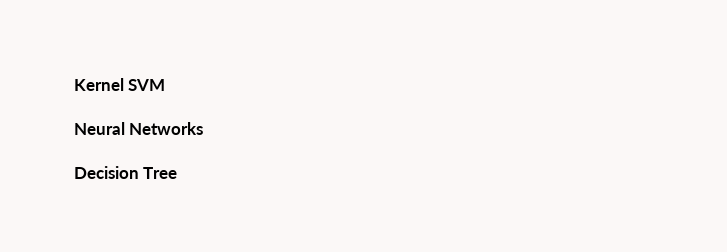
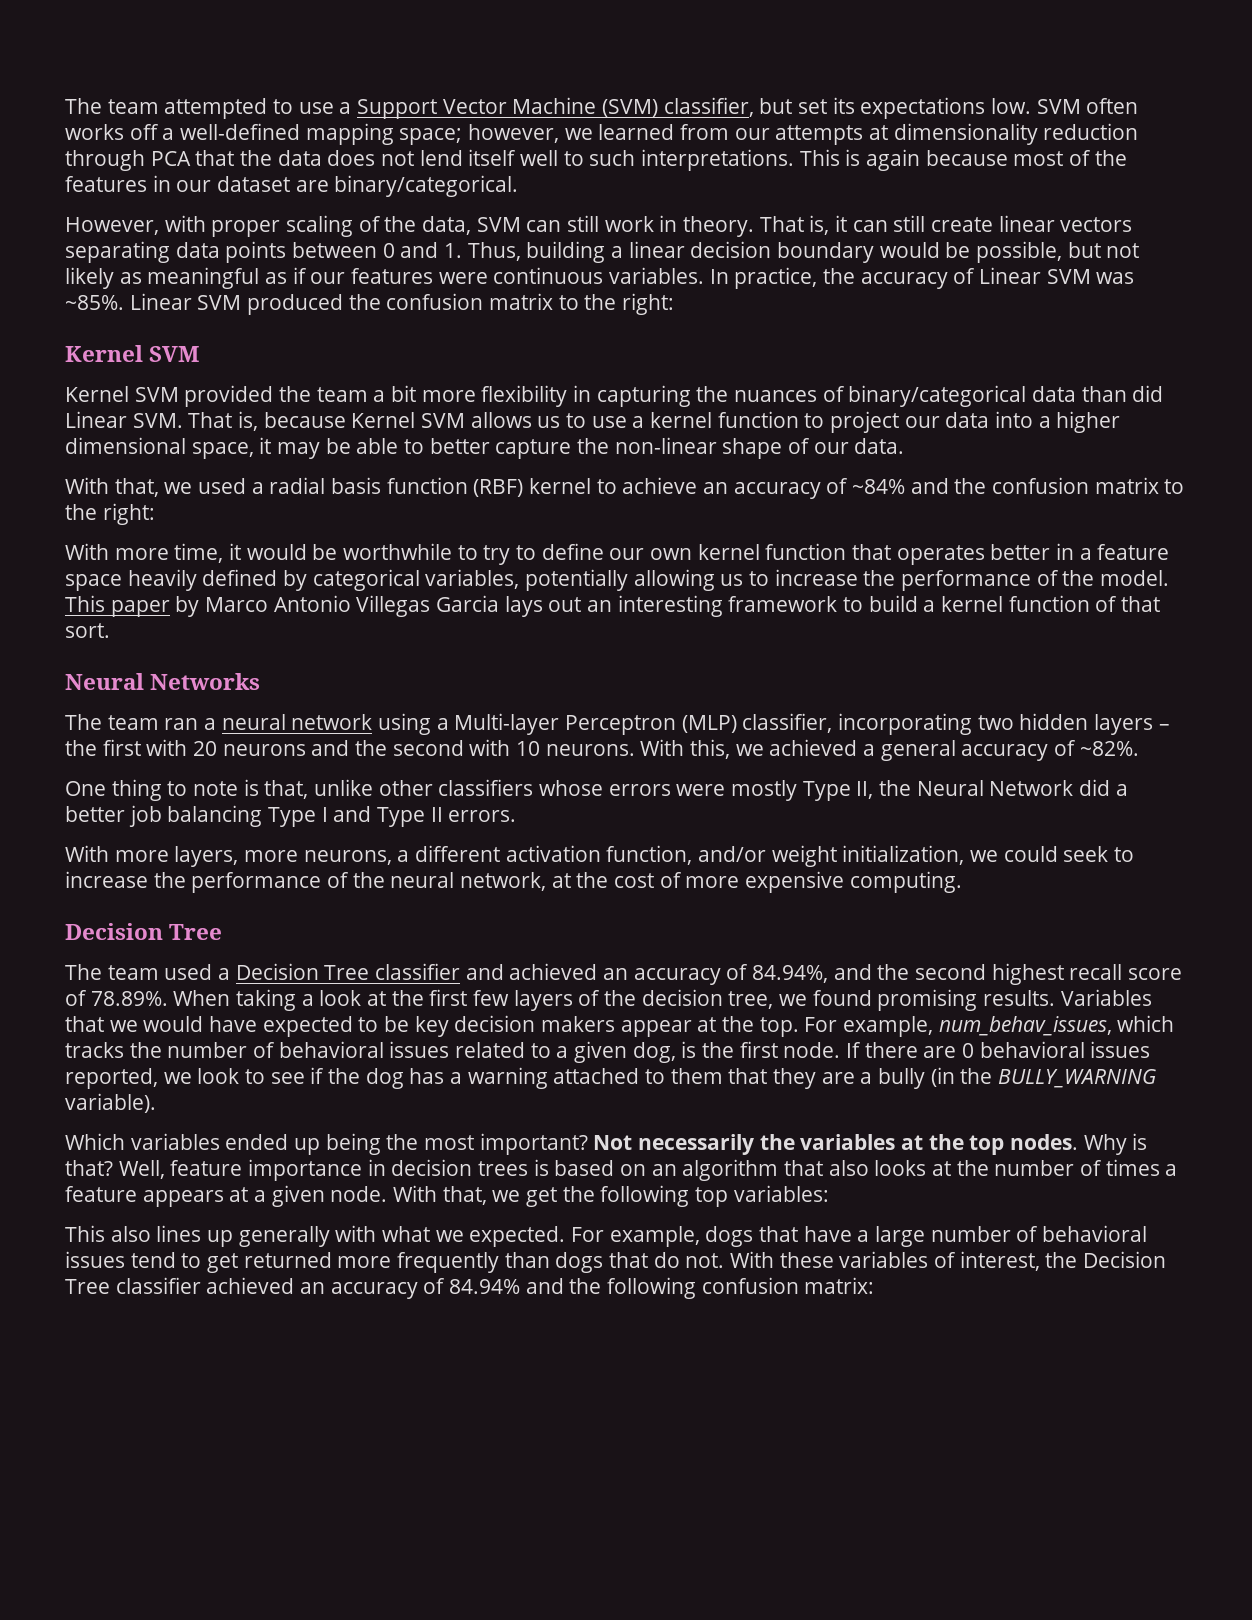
+ The team attempted to use a Support Vector Machine (SVM) classifier, but set its expectations low. SVM often works off a well-defined mapping space; however, we learned from our attempts at dimensionality reduction through PCA that the data does not lend itself well to such interpretations. This is again because most of the features in our dataset are binary/categorical.
+ However, with proper scaling of the data, SVM can still work in theory. That is, it can still create linear vectors separating data points between 0 and 1. Thus, building a linear decision boundary would be possible, but not likely as meaningful as if our features were continuous variables. In practice, the accuracy of Linear SVM was ~85%. Linear SVM produced the confusion matrix to the right:
  Kernel SVM
+ Kernel SVM provided the team a bit more flexibility in capturing the nuances of binary/categorical data than did Linear SVM. That is, because Kernel SVM allows us to use a kernel function to project our data into a higher dimensional space, it may be able to better capture the non-linear shape of our data.
+ With that, we used a radial basis function (RBF) kernel to achieve an accuracy of ~84% and the confusion matrix to the right:
+ With more time, it would be worthwhile to try to define our own kernel function that operates better in a feature space heavily defined by categorical variables, potentially allowing us to increase the performance of the model. This paper by Marco Antonio Villegas Garcia lays out an interesting framework to build a kernel function of that sort.
  Neural Networks
+ The team ran a neural network using a Multi-layer Perceptron (MLP) classifier, incorporating two hidden layers – the first with 20 neurons and the second with 10 neurons. With this, we achieved a general accuracy of ~82%.
+ One thing to note is that, unlike other classifiers whose errors were mostly Type II, the Neural Network did a better job balancing Type I and Type II errors.
+ With more layers, more neurons, a different activation function, and/or weight initialization, we could seek to increase the performance of the neural network, at the cost of more expensive computing.
  Decision Tree
+ The team used a Decision Tree classifier and achieved an accuracy of 84.94%, and the second highest recall score of 78.89%. When taking a look at the first few layers of the decision tree, we found promising results. Variables that we would have expected to be key decision makers appear at the top. For example, num_behav_issues, which tracks the number of behavioral issues related to a given dog, is the first node. If there are 0 behavioral issues reported, we look to see if the dog has a warning attached to them that they are a bully (in the BULLY_WARNING variable).
+ Which variables ended up being the most important? Not necessarily the variables at the top nodes. Why is that? Well, feature importance in decision trees is based on an algorithm that also looks at the number of times a feature appears at a given node. With that, we get the following top variables:
+ This also lines up generally with what we expected. For example, dogs that have a large number of behavioral issues tend to get returned more frequently than dogs that do not. With these variables of interest, the Decision Tree classifier achieved an accuracy of 84.94% and the following confusion matrix:

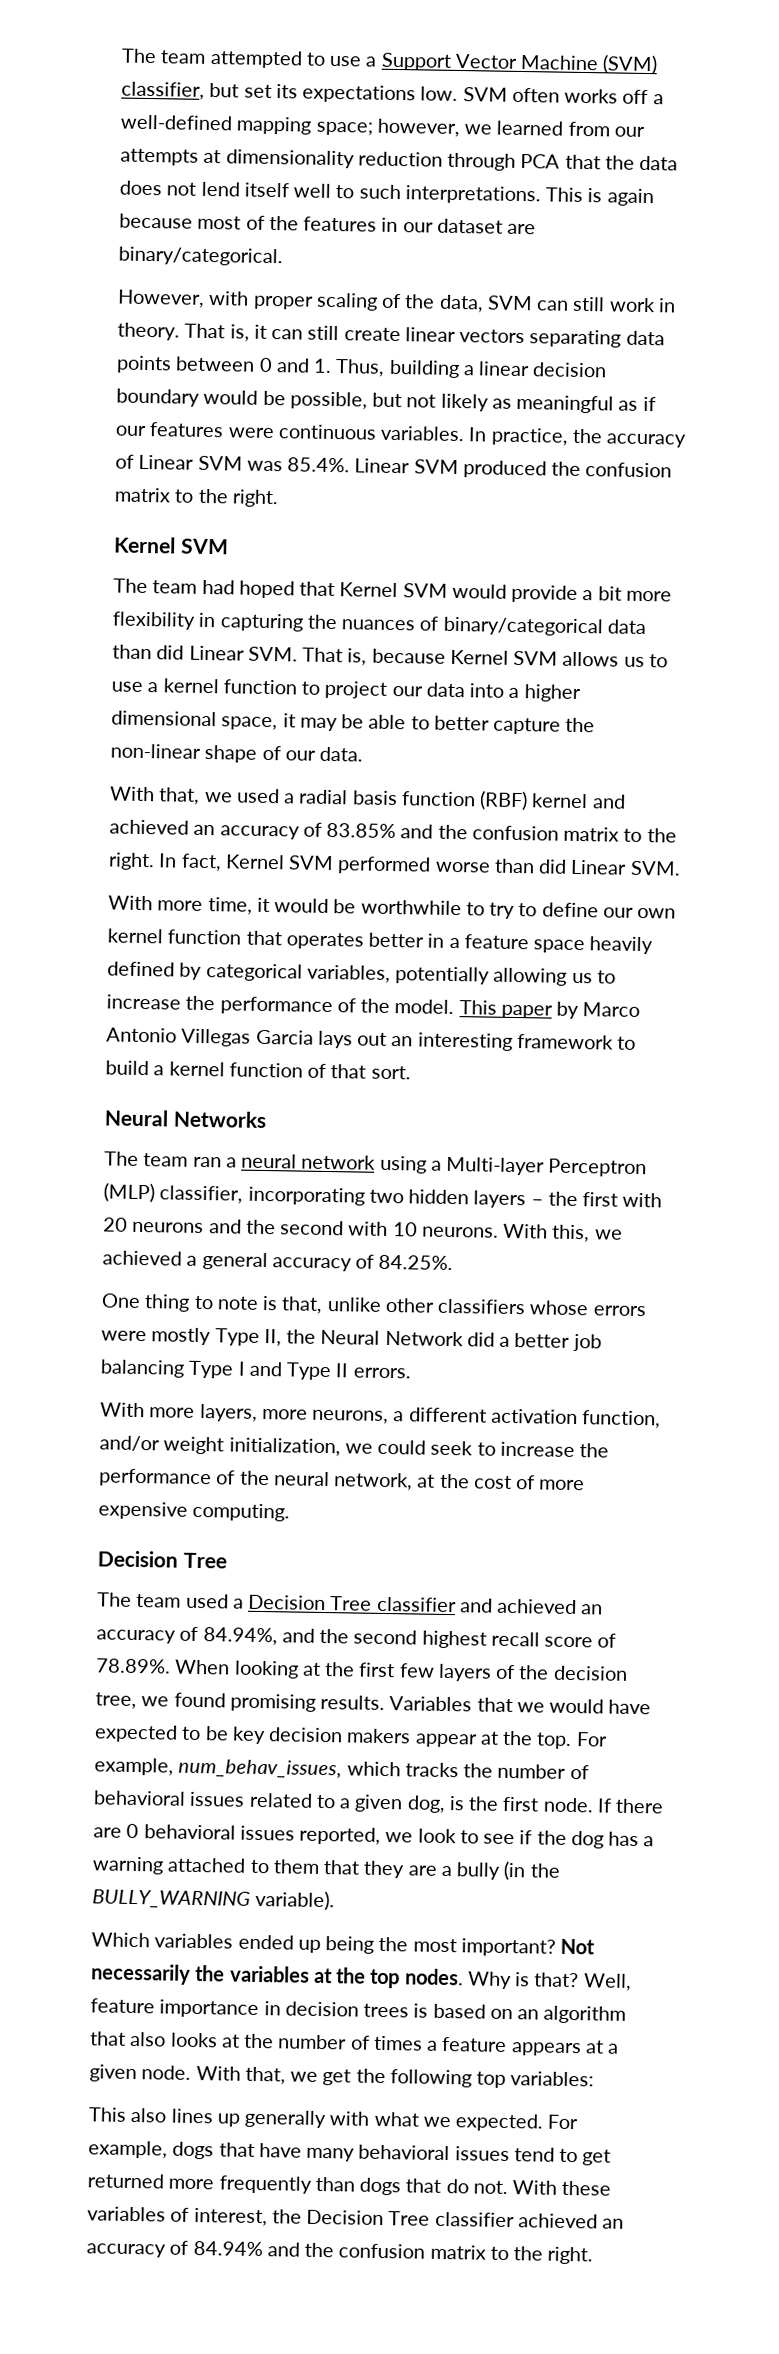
- In practice, the accuracy of Linear SVM was ~85%. Linear SVM produced the confusion matrix to the right:
+ In practice, the accuracy of Linear SVM was 85.4%. Linear SVM produced the confusion matrix to the right.
- Kernel SVM provided the team a bit more flexibility in capturing the nuances of binary/categorical data than did Linear SVM. That is, because Kernel SVM allows us to use a kernel function to project our data into a higher dimensional space, it may be able to better capture the non-linear shape of our data.
+ The team had hoped that Kernel SVM would provide a bit more flexibility in capturing the nuances of binary/categorical data than did Linear SVM. That is, because Kernel SVM allows us to use a kernel function to project our data into a higher dimensional space, it may be able to better capture the non-linear shape of our data.
- With that, we used a radial basis function (RBF) kernel to achieve an accuracy of ~84% and the confusion matrix to the right:
+ With that, we used a radial basis function (RBF) kernel and achieved an accuracy of 83.85% and the confusion matrix to the right. In fact, Kernel SVM performed worse than did Linear SVM.
- With this, we achieved a general accuracy of ~82%.
+ With this, we achieved a general accuracy of 84.25%.
- The team used a Decision Tree classifier and achieved an accuracy of 84.94%, and the second highest recall score of 78.89%. When taking a look at the first few layers of the decision tree, we found promising results.
+ The team used a Decision Tree classifier and achieved an accuracy of 84.94%, and the second highest recall score of 78.89%. When looking at the first few layers of the decision tree, we found promising results.
- For example, dogs that have a large number of behavioral issues tend to get returned more frequently than dogs that do not.
+ For example, dogs that have many behavioral issues tend to get returned more frequently than dogs that do not.
- With these variables of interest, the Decision Tree classifier achieved an accuracy of 84.94% and the following confusion matrix:
+ With these variables of interest, the Decision Tree classifier achieved an accuracy of 84.94% and the confusion matrix to the right.

